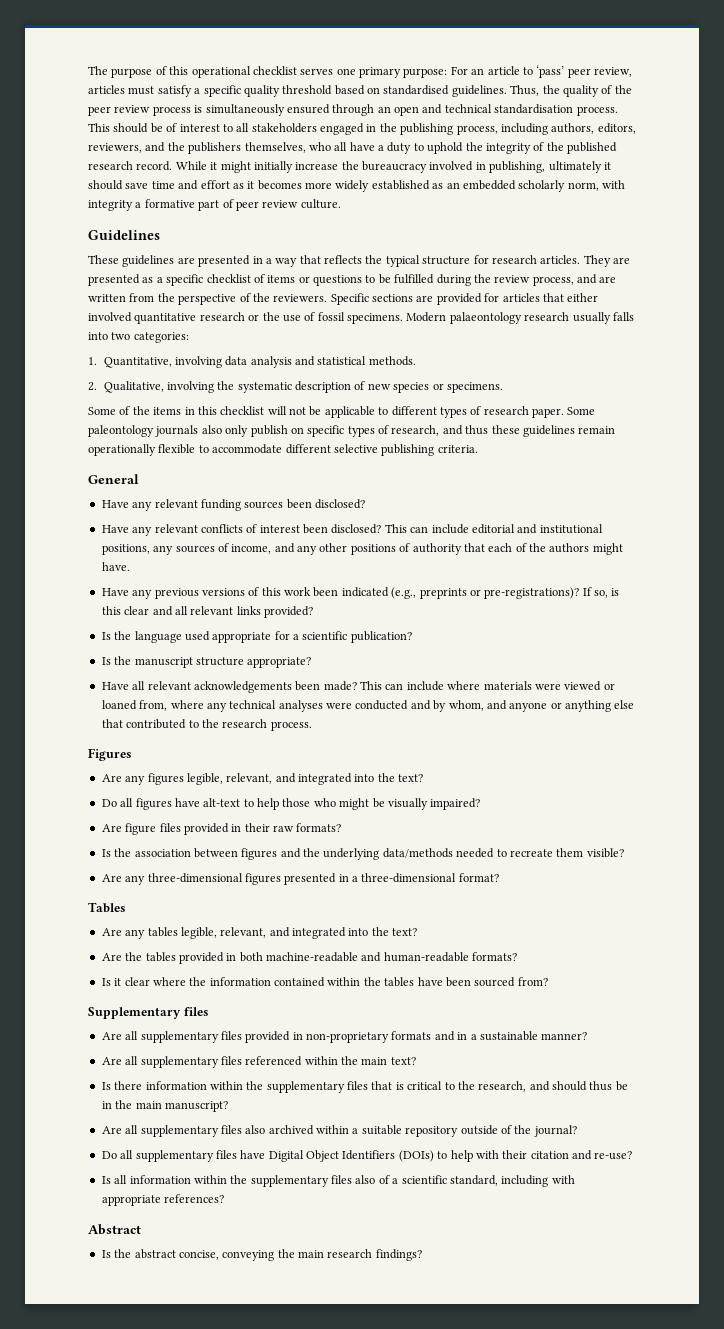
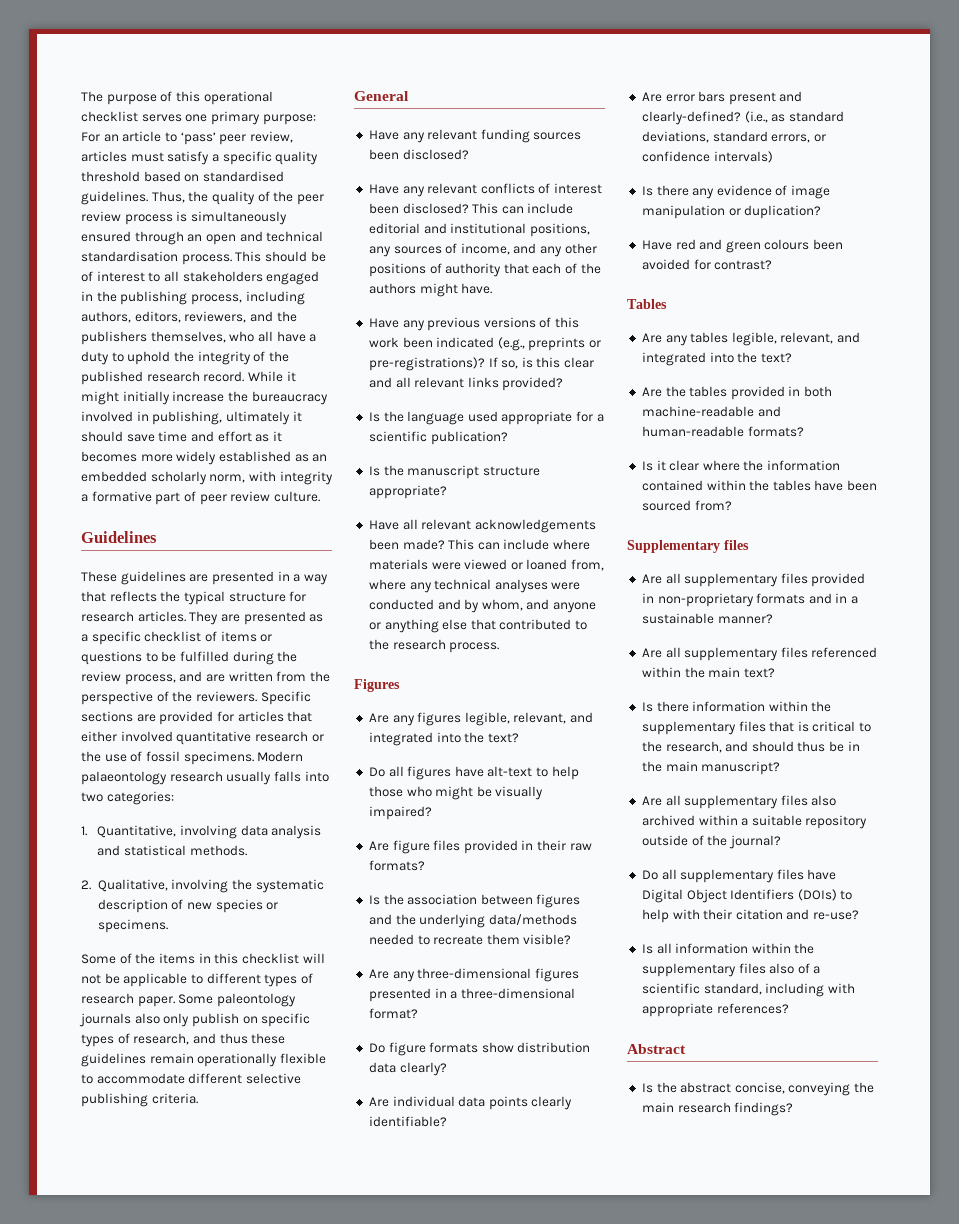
+ Do figure formats show distribution data clearly?
+ Are individual data points clearly identifiable?
+ Are error bars present and clearly-defined? (i.e., as standard deviations, standard errors, or confidence intervals)
+ Is there any evidence of image manipulation or duplication?
+ Have red and green colours been avoided for contrast?

